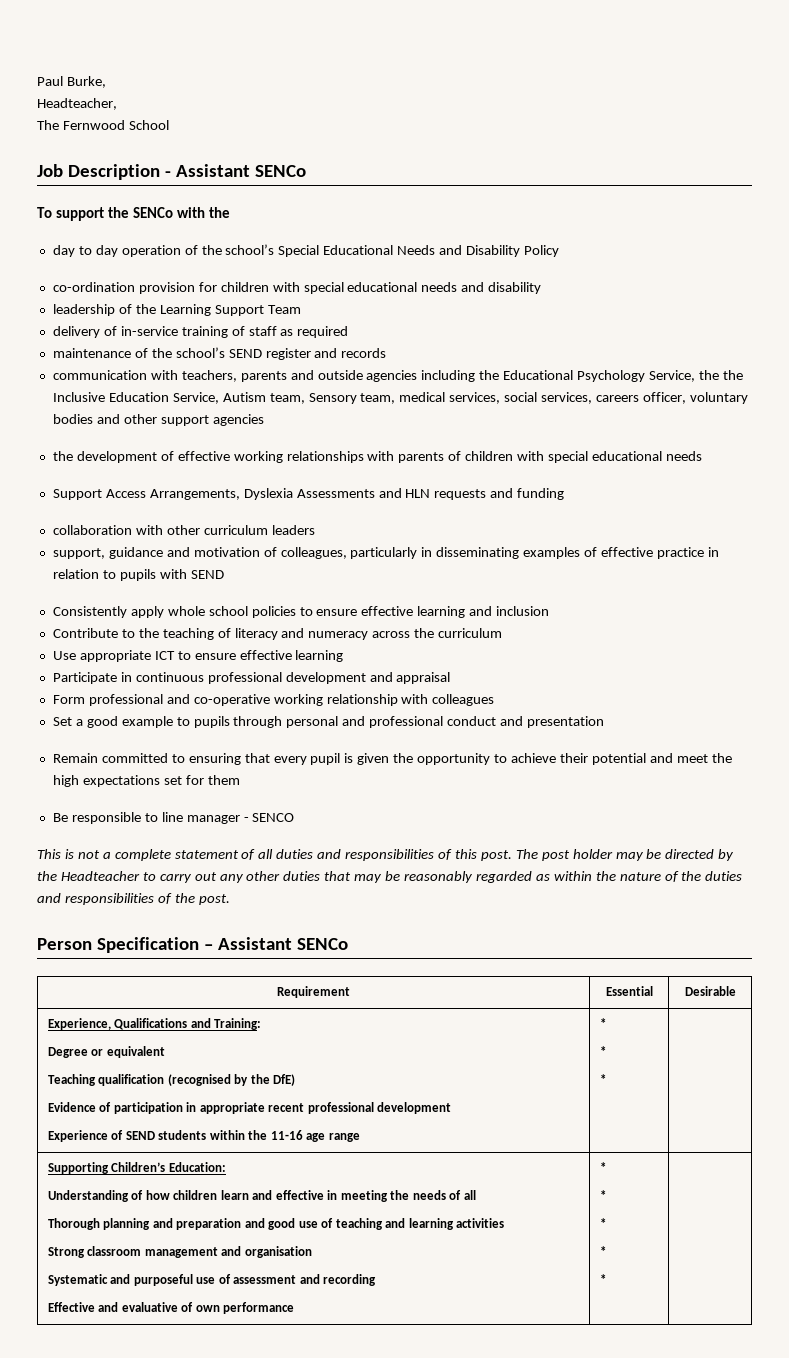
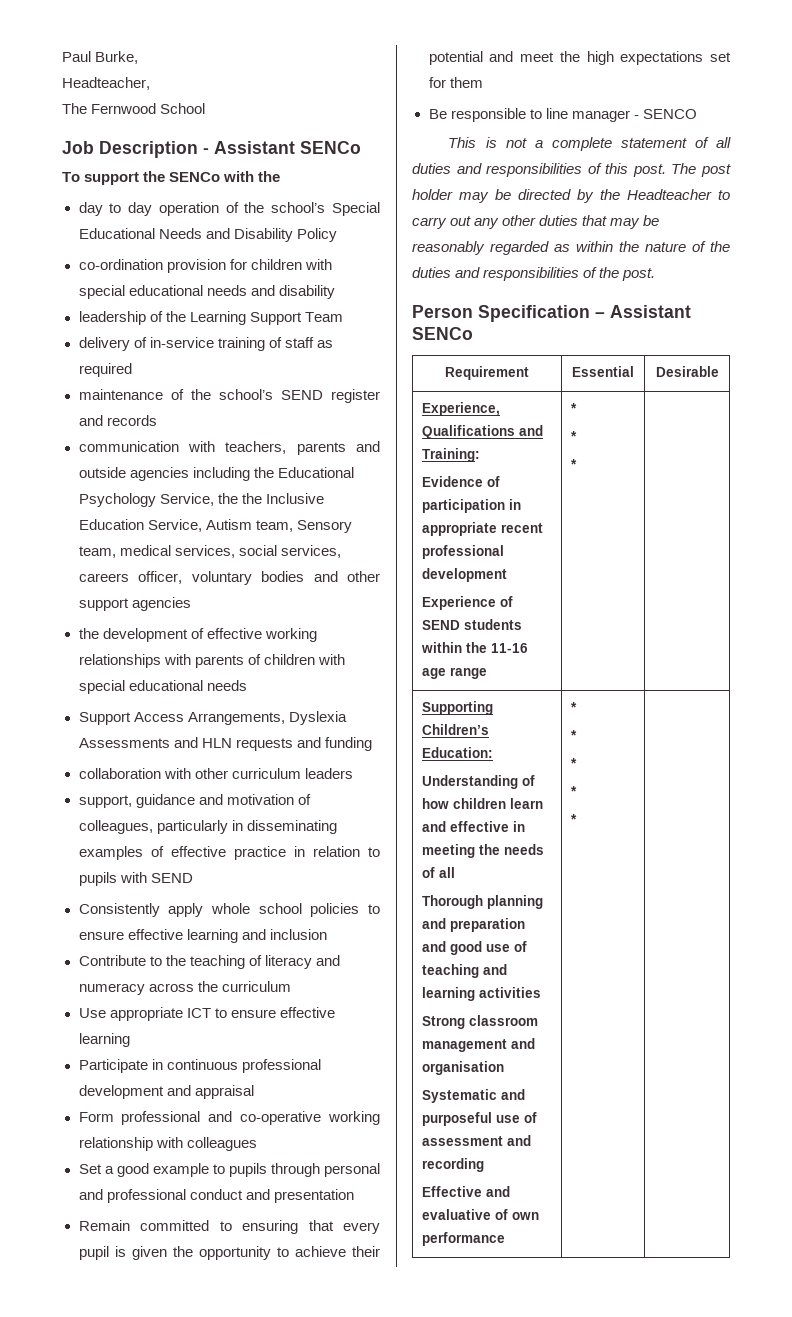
  Experience, Qualifications and Training:
- Degree or equivalent
- Teaching qualification (recognised by the DfE)

